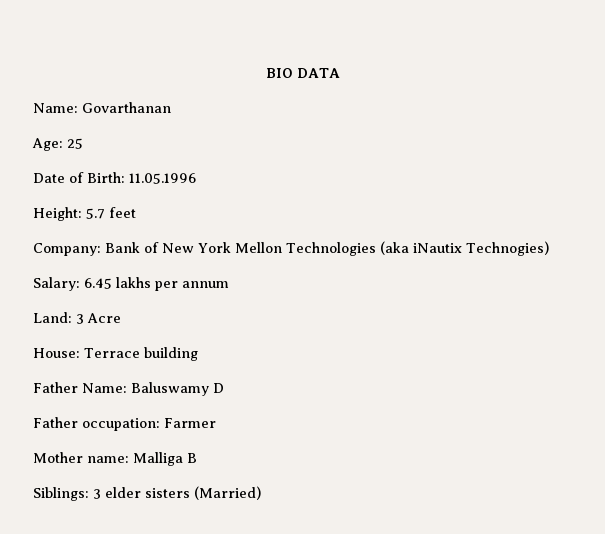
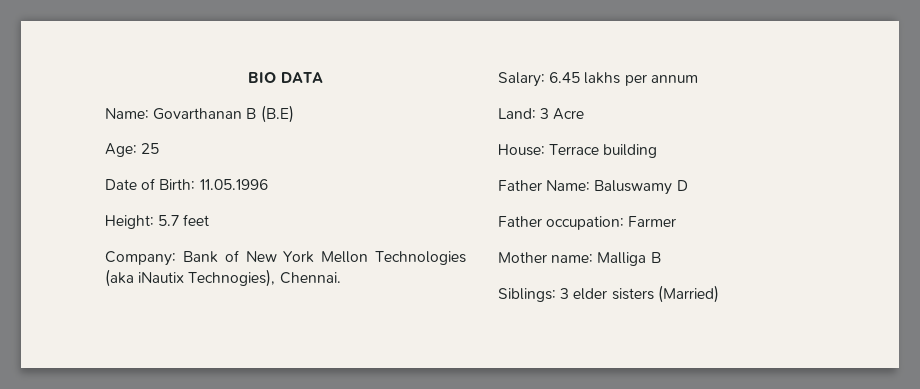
- Name: Govarthanan
+ Name: Govarthanan B (B.E)
- Company: Bank of New York Mellon Technologies (aka iNautix Technogies)
+ Company: Bank of New York Mellon Technologies (aka iNautix Technogies), Chennai.

